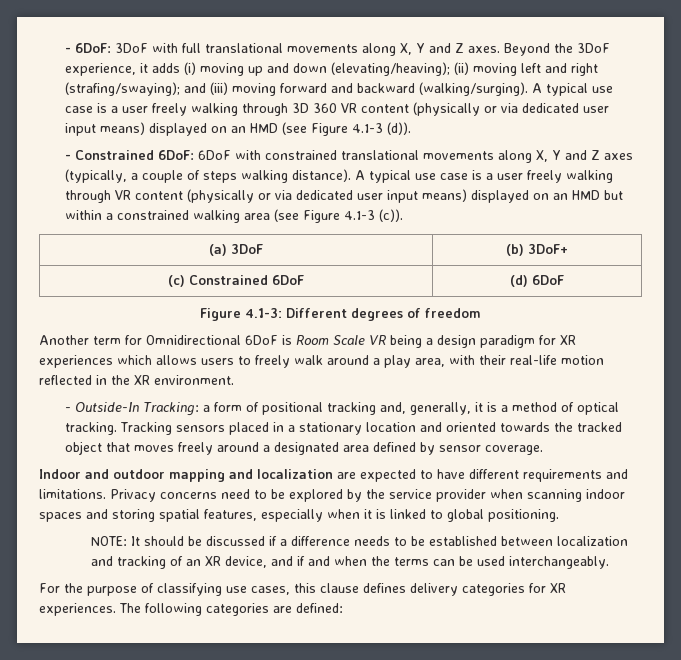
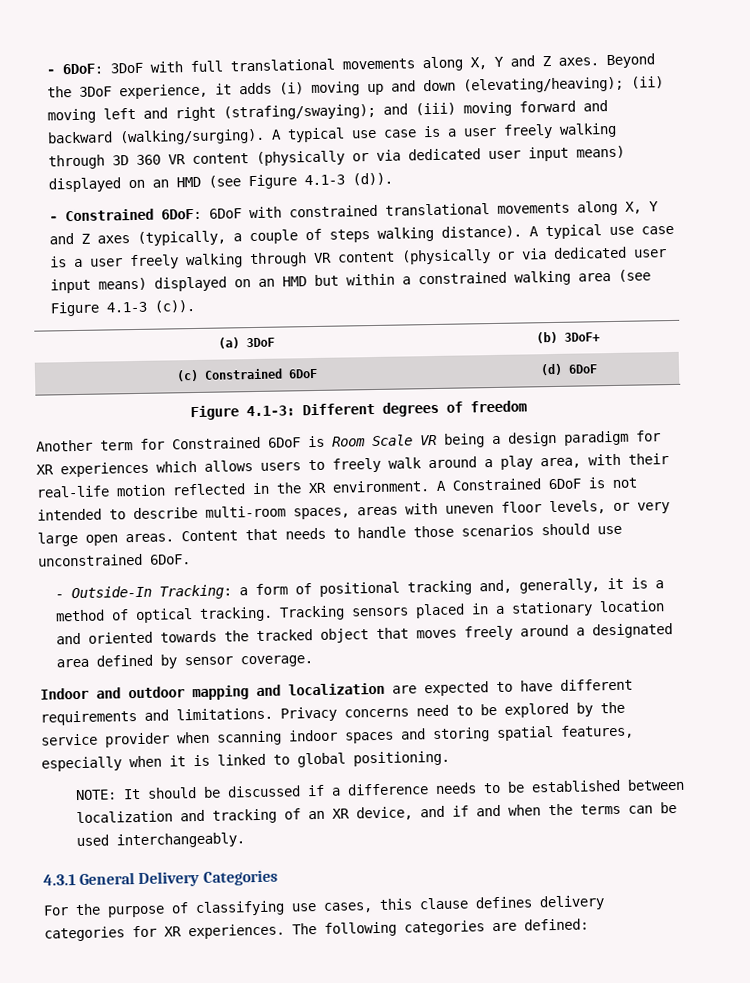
- Another term for Omnidirectional 6DoF is Room Scale VR being a design paradigm for XR experiences which allows users to freely walk around a play area, with their real-life motion reflected in the XR environment.
+ Another term for Constrained 6DoF is Room Scale VR being a design paradigm for XR experiences which allows users to freely walk around a play area, with their real-life motion reflected in the XR environment. A Constrained 6DoF is not intended to describe multi-room spaces, areas with uneven floor levels, or very large open areas. Content that needs to handle those scenarios should use unconstrained 6DoF.
+ 4.3.1 General Delivery Categories

